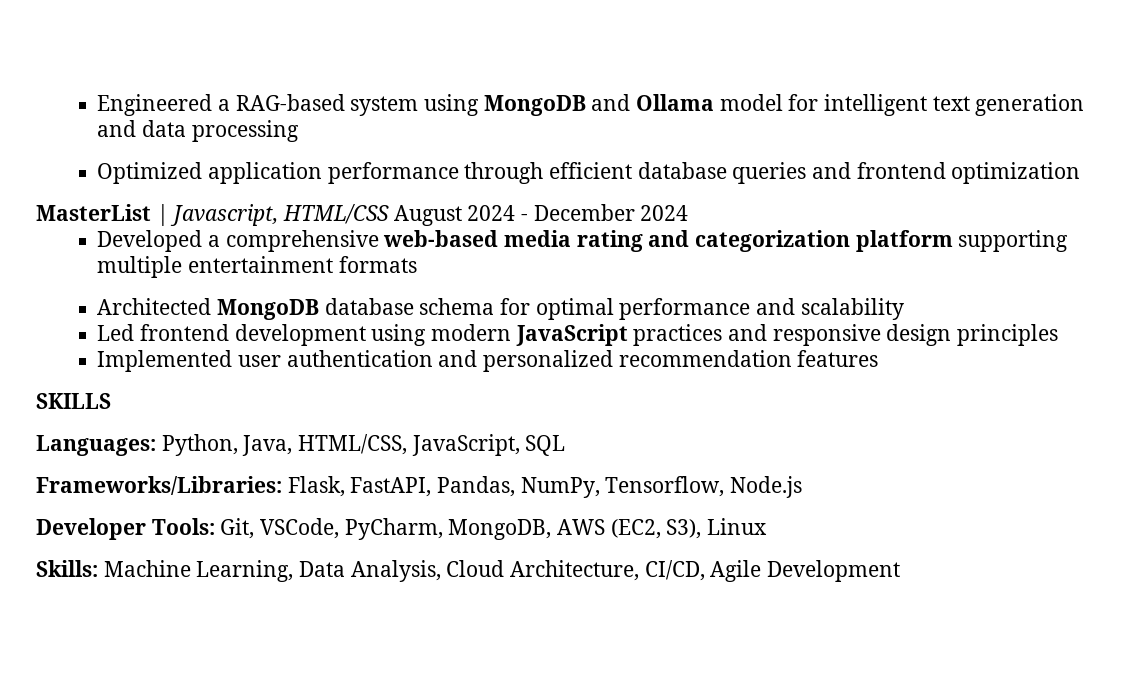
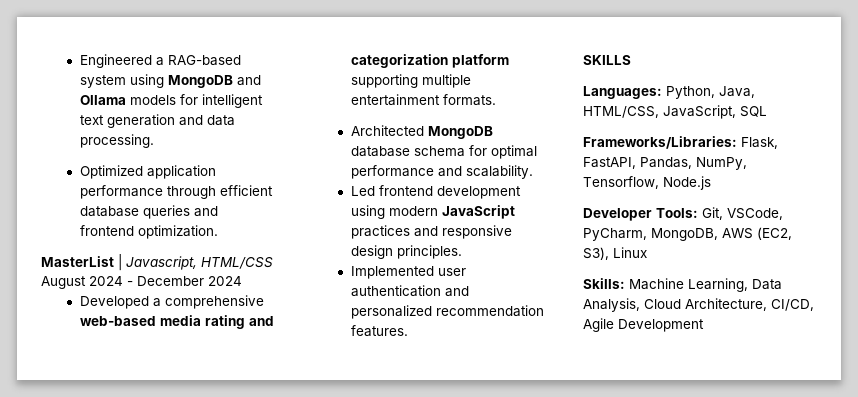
- Engineered a RAG-based system using MongoDB and Ollama model for intelligent text generation and data processing
+ Engineered a RAG-based system using MongoDB and Ollama models for intelligent text generation and data processing.
- Optimized application performance through efficient database queries and frontend optimization
+ Optimized application performance through efficient database queries and frontend optimization.
- Developed a comprehensive web-based media rating and categorization platform supporting multiple entertainment formats
+ Developed a comprehensive web-based media rating and categorization platform supporting multiple entertainment formats.
- Architected MongoDB database schema for optimal performance and scalability
+ Architected MongoDB database schema for optimal performance and scalability.
- Led frontend development using modern JavaScript practices and responsive design principles
+ Led frontend development using modern JavaScript practices and responsive design principles.
- Implemented user authentication and personalized recommendation features
+ Implemented user authentication and personalized recommendation features.

